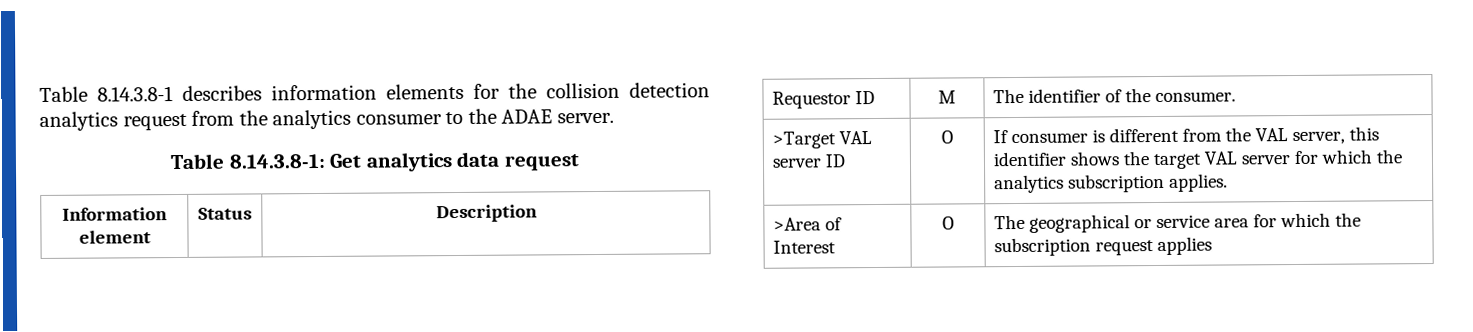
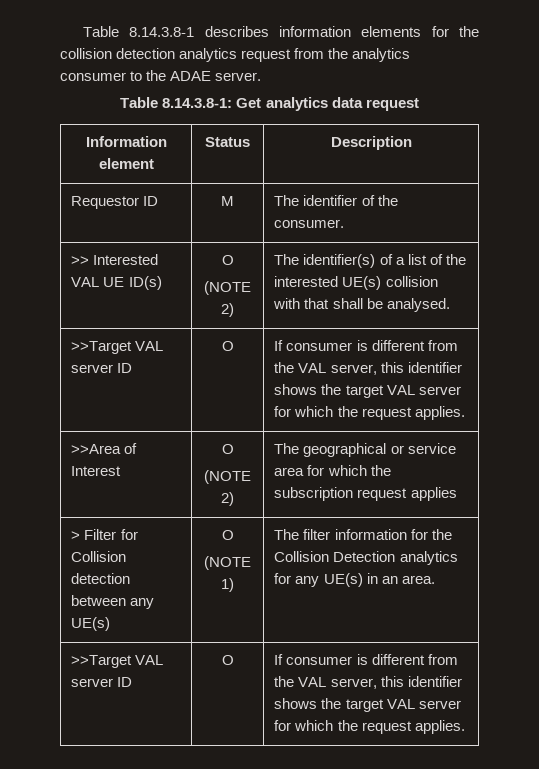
- >Target VAL server ID | O | If consumer is different from the VAL server, this identifier shows the target VAL server for which the analytics subscription applies.
+ >> Interested VAL UE ID(s) | O
+ (NOTE 2) | The identifier(s) of a list of the interested UE(s) collision with that shall be analysed.
+ >>Target VAL server ID | O | If consumer is different from the VAL server, this identifier shows the target VAL server for which the request applies.
- >Area of Interest | O | The geographical or service area for which the subscription request applies
+ >>Area of Interest | O
+ (NOTE 2) | The geographical or service area for which the subscription request applies
+ > Filter for Collision detection between any UE(s) | O
+ (NOTE 1) | The filter information for the Collision Detection analytics for any UE(s) in an area.
+ >>Target VAL server ID | O | If consumer is different from the VAL server, this identifier shows the target VAL server for which the request applies.

